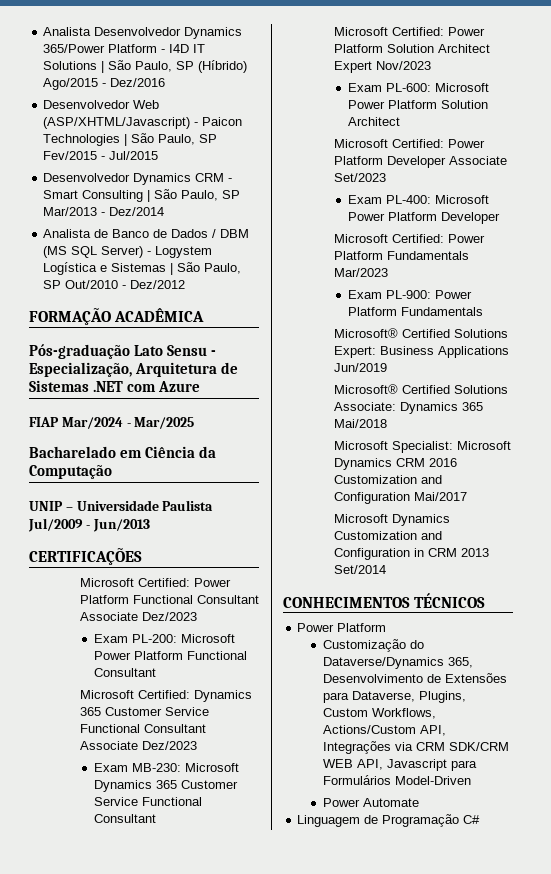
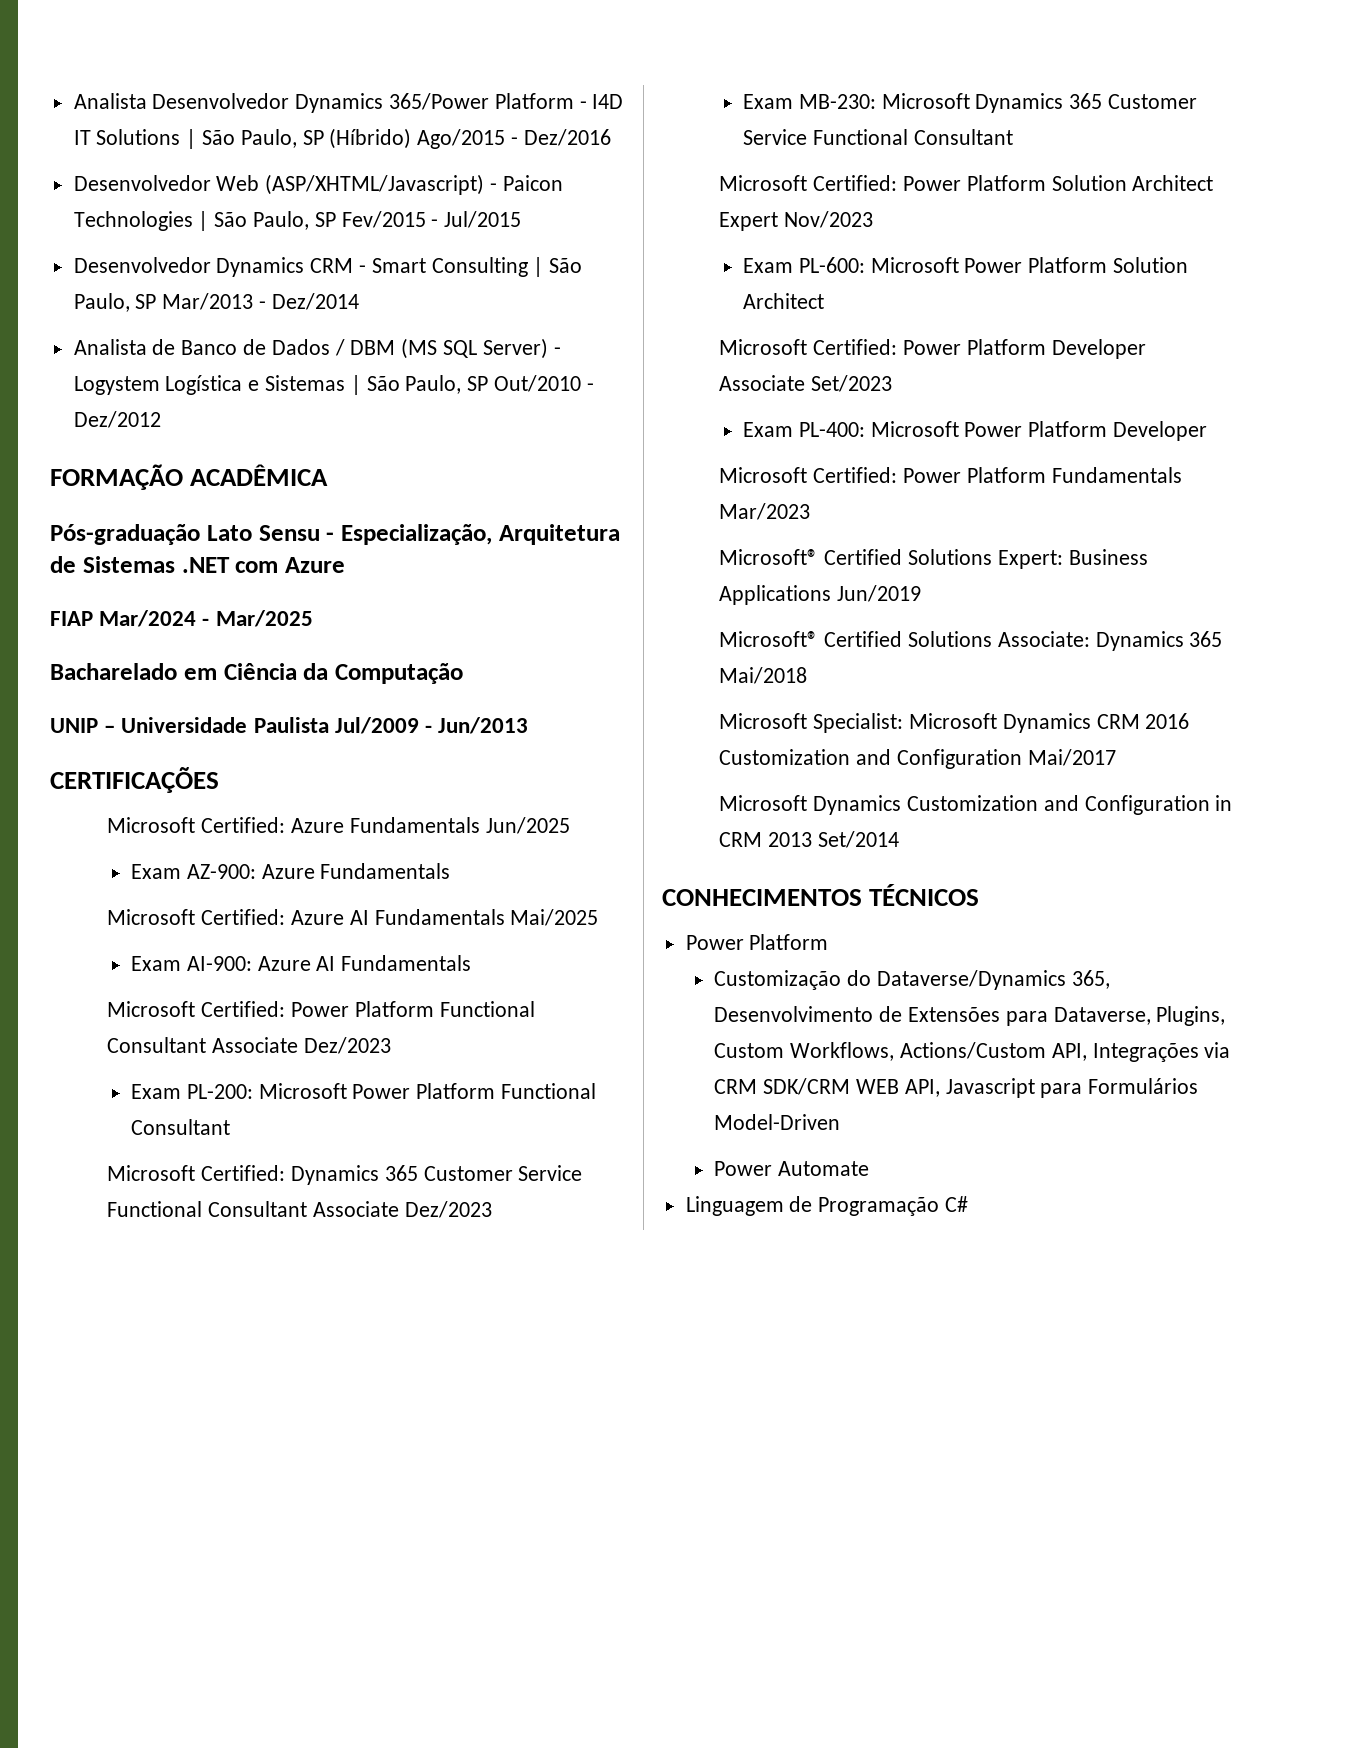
+ Microsoft Certified: Azure Fundamentals Jun/2025
+ Exam AZ-900: Azure Fundamentals
+ Microsoft Certified: Azure AI Fundamentals Mai/2025
+ Exam AI-900: Azure AI Fundamentals
- Exam PL-900: Power Platform Fundamentals

